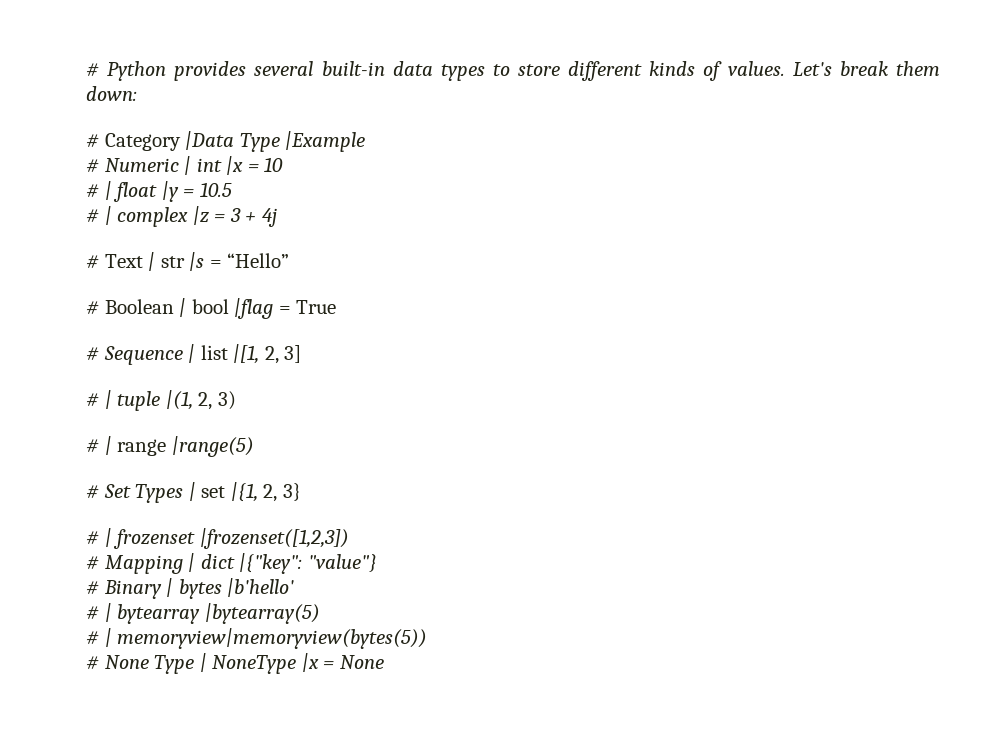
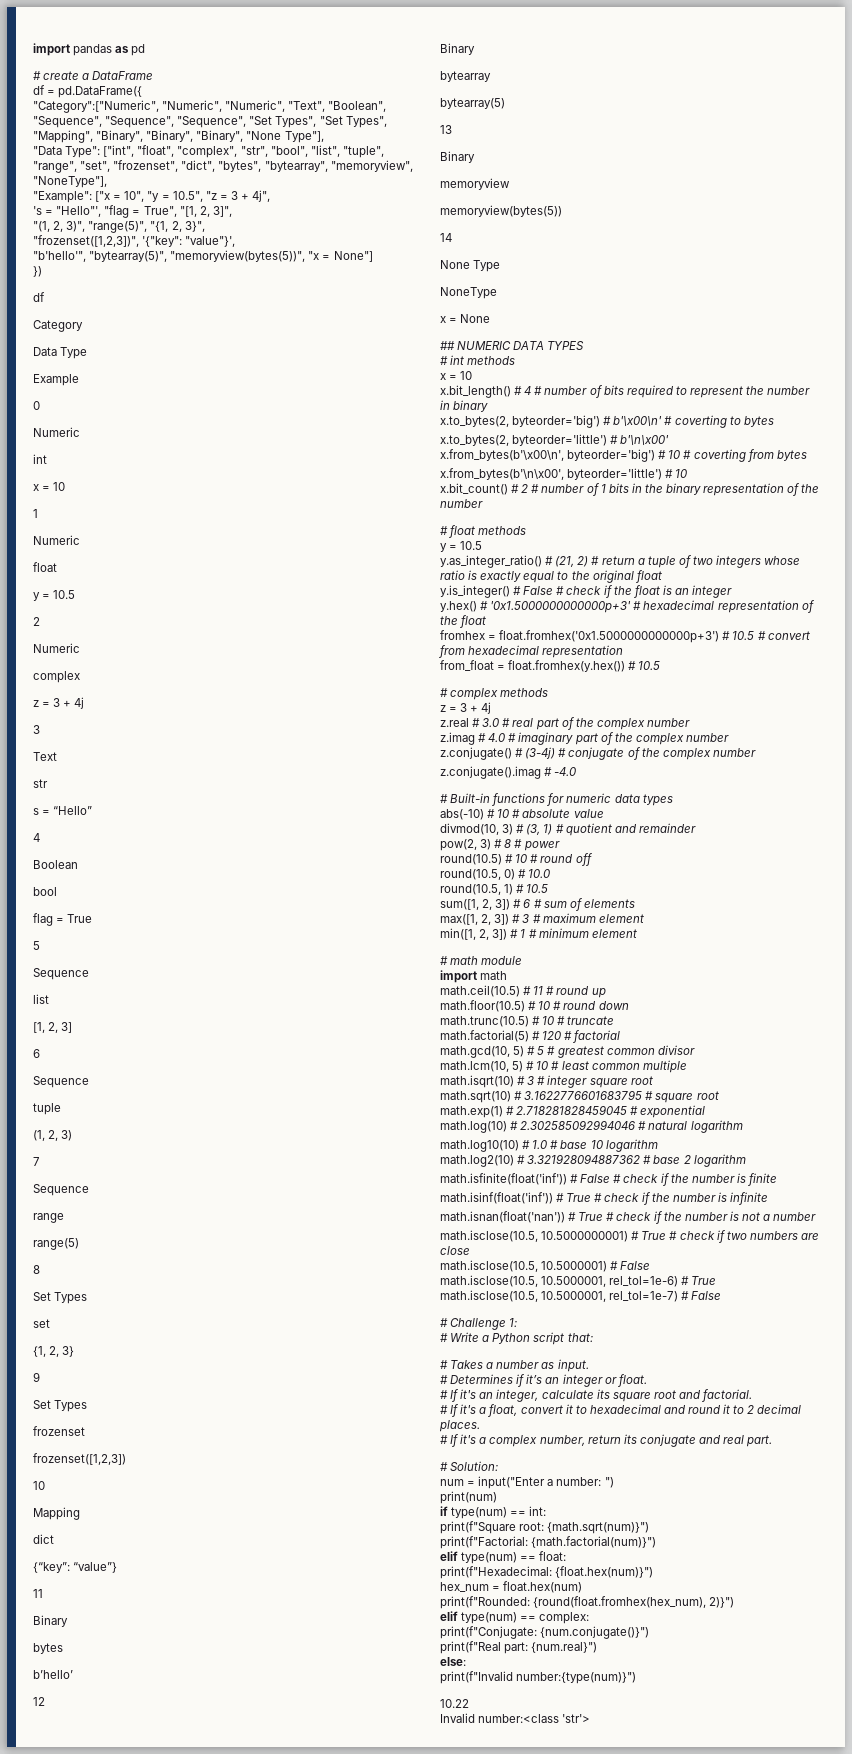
- # Python provides several built-in data types to store different kinds of values. Let's break them down:
- # Category |Data Type |Example
- # Numeric | int |x = 10
- # | float |y = 10.5
- # | complex |z = 3 + 4j
- # Text | str |s = “Hello”
- # Boolean | bool |flag = True
- # Sequence | list |[1, 2, 3]
- # | tuple |(1, 2, 3)
+ import pandas as pd
+ # create a DataFrame
+ df = pd.DataFrame({
+ "Category":["Numeric", "Numeric", "Numeric", "Text", "Boolean", "Sequence", "Sequence", "Sequence", "Set Types", "Set Types", "Mapping", "Binary", "Binary", "Binary", "None Type"],
+ "Data Type": ["int", "float", "complex", "str", "bool", "list", "tuple", "range", "set", "frozenset", "dict", "bytes", "bytearray", "memoryview", "NoneType"],
+ "Example": ["x = 10", "y = 10.5", "z = 3 + 4j",
+ 's = "Hello"', "flag = True", "[1, 2, 3]",
+ "(1, 2, 3)", "range(5)", "{1, 2, 3}",
+ "frozenset([1,2,3])", '{"key": "value"}',
+ "b'hello'", "bytearray(5)", "memoryview(bytes(5))", "x = None"]
+ })
+ df
+ Category
+ Data Type
+ Example
+ 0
+ Numeric
+ int
+ x = 10
+ 1
+ Numeric
+ float
+ y = 10.5
+ 2
+ Numeric
+ complex
+ z = 3 + 4j
+ 3
+ Text
+ str
+ s = “Hello”
+ 4
+ Boolean
+ bool
+ flag = True
+ 5
+ Sequence
+ list
+ [1, 2, 3]
+ 6
+ Sequence
+ tuple
+ (1, 2, 3)
- # | range |range(5)
- # Set Types | set |{1, 2, 3}
+ 7
+ Sequence
+ range
+ range(5)
+ 8
+ Set Types
+ set
+ {1, 2, 3}
- # | frozenset |frozenset([1,2,3])
- # Mapping | dict |{"key": "value"}
- # Binary | bytes |b'hello'
- # | bytearray |bytearray(5)
- # | memoryview|memoryview(bytes(5))
- # None Type | NoneType |x = None
+ 9
+ Set Types
+ frozenset
+ frozenset([1,2,3])
+ 10
+ Mapping
+ dict
+ {“key”: “value”}
+ 11
+ Binary
+ bytes
+ b’hello’
+ 12
+ Binary
+ bytearray
+ bytearray(5)
+ 13
+ Binary
+ memoryview
+ memoryview(bytes(5))
+ 14
+ None Type
+ NoneType
+ x = None
+ ## NUMERIC DATA TYPES
+ # int methods
+ x = 10
+ x.bit_length() # 4 # number of bits required to represent the number in binary
+ x.to_bytes(2, byteorder='big') # b'\x00\n' # coverting to bytes
+ x.to_bytes(2, byteorder='little') # b'\n\x00'
+ x.from_bytes(b'\x00\n', byteorder='big') # 10 # coverting from bytes
+ x.from_bytes(b'\n\x00', byteorder='little') # 10
+ x.bit_count() # 2 # number of 1 bits in the binary representation of the number
+ # float methods
+ y = 10.5
+ y.as_integer_ratio() # (21, 2) # return a tuple of two integers whose ratio is exactly equal to the original float
+ y.is_integer() # False # check if the float is an integer
+ y.hex() # '0x1.5000000000000p+3' # hexadecimal representation of the float
+ fromhex = float.fromhex('0x1.5000000000000p+3') # 10.5 # convert from hexadecimal representation
+ from_float = float.fromhex(y.hex()) # 10.5
+ # complex methods
+ z = 3 + 4j
+ z.real # 3.0 # real part of the complex number
+ z.imag # 4.0 # imaginary part of the complex number
+ z.conjugate() # (3-4j) # conjugate of the complex number
+ z.conjugate().imag # -4.0
+ # Built-in functions for numeric data types
+ abs(-10) # 10 # absolute value
+ divmod(10, 3) # (3, 1) # quotient and remainder
+ pow(2, 3) # 8 # power
+ round(10.5) # 10 # round off
+ round(10.5, 0) # 10.0
+ round(10.5, 1) # 10.5
+ sum([1, 2, 3]) # 6 # sum of elements
+ max([1, 2, 3]) # 3 # maximum element
+ min([1, 2, 3]) # 1 # minimum element
+ # math module
+ import math
+ math.ceil(10.5) # 11 # round up
+ math.floor(10.5) # 10 # round down
+ math.trunc(10.5) # 10 # truncate
+ math.factorial(5) # 120 # factorial
+ math.gcd(10, 5) # 5 # greatest common divisor
+ math.lcm(10, 5) # 10 # least common multiple
+ math.isqrt(10) # 3 # integer square root
+ math.sqrt(10) # 3.1622776601683795 # square root
+ math.exp(1) # 2.718281828459045 # exponential
+ math.log(10) # 2.302585092994046 # natural logarithm
+ math.log10(10) # 1.0 # base 10 logarithm
+ math.log2(10) # 3.321928094887362 # base 2 logarithm
+ math.isfinite(float('inf')) # False # check if the number is finite
+ math.isinf(float('inf')) # True # check if the number is infinite
+ math.isnan(float('nan')) # True # check if the number is not a number
+ math.isclose(10.5, 10.5000000001) # True # check if two numbers are close
+ math.isclose(10.5, 10.5000001) # False
+ math.isclose(10.5, 10.5000001, rel_tol=1e-6) # True
+ math.isclose(10.5, 10.5000001, rel_tol=1e-7) # False
+ # Challenge 1:
+ # Write a Python script that:
+ # Takes a number as input.
+ # Determines if it’s an integer or float.
+ # If it's an integer, calculate its square root and factorial.
+ # If it's a float, convert it to hexadecimal and round it to 2 decimal places.
+ # If it's a complex number, return its conjugate and real part.
+ # Solution:
+ num = input("Enter a number: ")
+ print(num)
+ if type(num) == int:
+ print(f"Square root: {math.sqrt(num)}")
+ print(f"Factorial: {math.factorial(num)}")
+ elif type(num) == float:
+ print(f"Hexadecimal: {float.hex(num)}")
+ hex_num = float.hex(num)
+ print(f"Rounded: {round(float.fromhex(hex_num), 2)}")
+ elif type(num) == complex:
+ print(f"Conjugate: {num.conjugate()}")
+ print(f"Real part: {num.real}")
+ else:
+ print(f"Invalid number:{type(num)}")
+ 10.22
+ Invalid number:<class 'str'>

